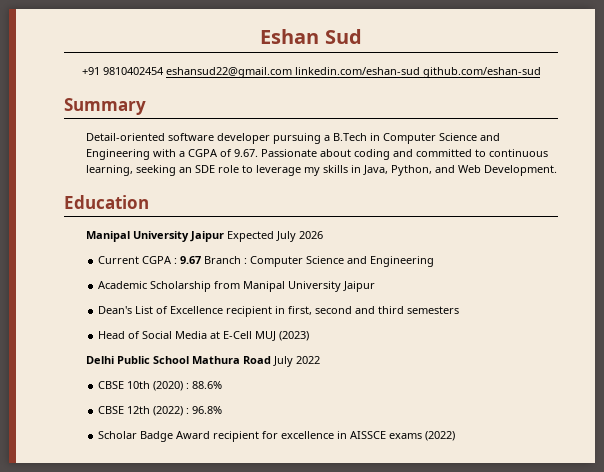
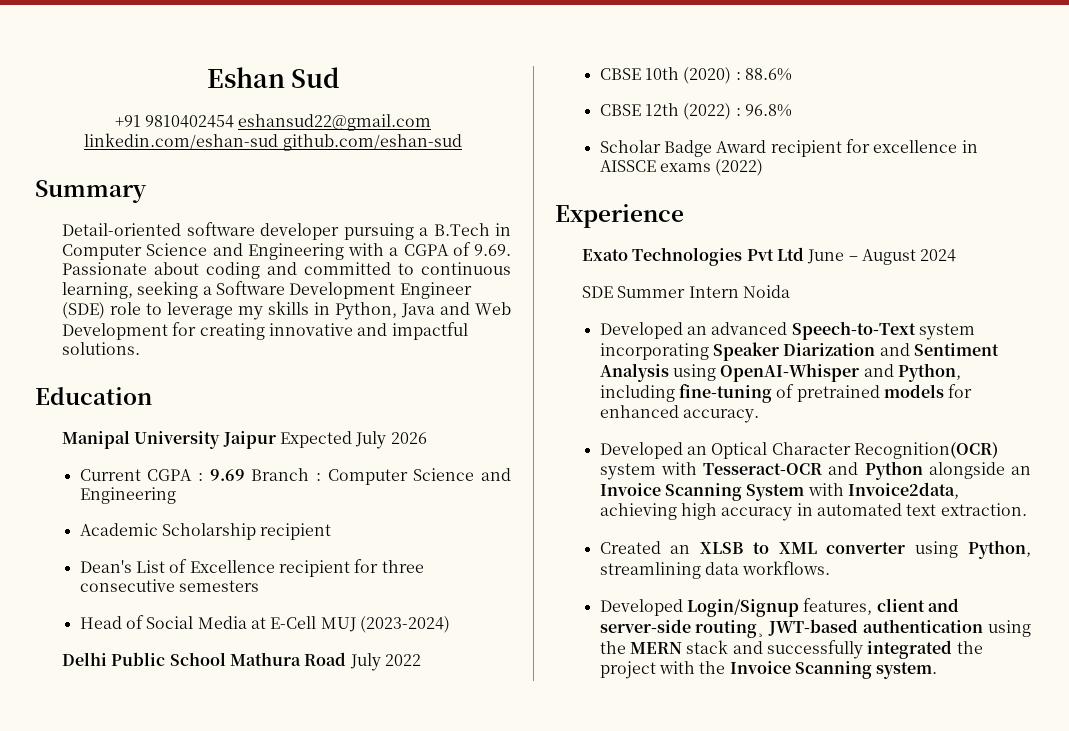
- Detail-oriented software developer pursuing a B.Tech in Computer Science and Engineering with a CGPA of 9.67. Passionate about coding and committed to continuous learning, seeking an SDE role to leverage my skills in Java, Python, and Web Development.
+ Detail-oriented software developer pursuing a B.Tech in Computer Science and Engineering with a CGPA of 9.69. Passionate about coding and committed to continuous learning, seeking a Software Development Engineer (SDE) role to leverage my skills in Python, Java and Web Development for creating innovative and impactful solutions.
- Current CGPA : 9.67 Branch : Computer Science and Engineering
+ Current CGPA : 9.69 Branch : Computer Science and Engineering
- Academic Scholarship from Manipal University Jaipur
+ Academic Scholarship recipient
- Dean's List of Excellence recipient in first, second and third semesters
+ Dean's List of Excellence recipient for three consecutive semesters
- Head of Social Media at E-Cell MUJ (2023)
+ Head of Social Media at E-Cell MUJ (2023-2024)
+ Experience
+ Exato Technologies Pvt Ltd June – August 2024
+ SDE Summer Intern Noida
+ Developed an advanced Speech-to-Text system incorporating Speaker Diarization and Sentiment Analysis using OpenAI-Whisper and Python, including fine-tuning of pretrained models for enhanced accuracy.
+ Developed an Optical Character Recognition(OCR) system with Tesseract-OCR and Python alongside an Invoice Scanning System with Invoice2data, achieving high accuracy in automated text extraction.
+ Created an XLSB to XML converter using Python, streamlining data workflows.
+ Developed Login/Signup features, client and server-side routing¸ JWT-based authentication using the MERN stack and successfully integrated the project with the Invoice Scanning system.

